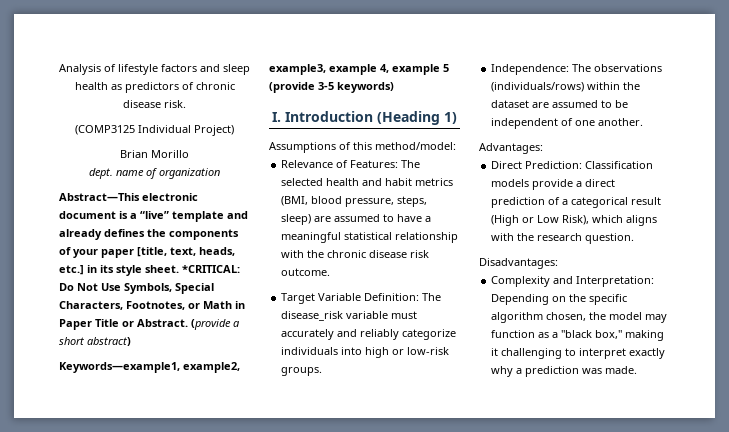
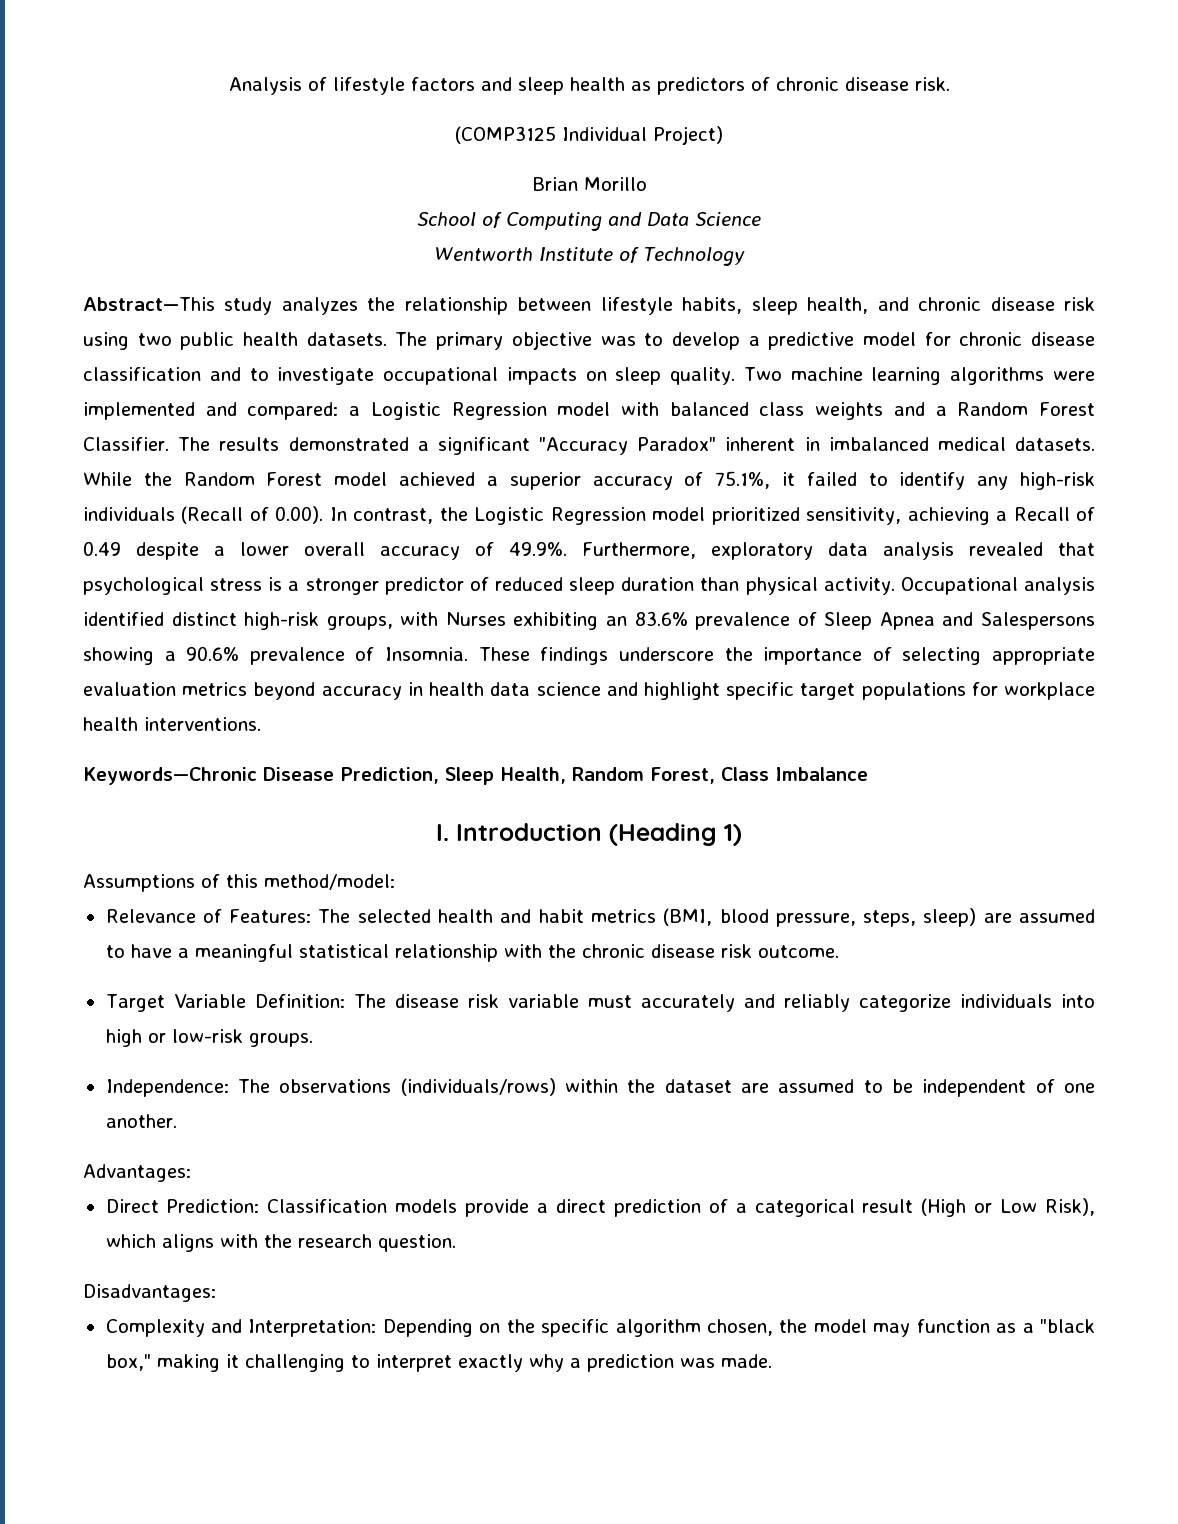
- dept. name of organization
- Abstract—This electronic document is a “live” template and already defines the components of your paper [title, text, heads, etc.] in its style sheet. *CRITICAL: Do Not Use Symbols, Special Characters, Footnotes, or Math in Paper Title or Abstract. (provide a short abstract)
- Keywords—example1, example2, example3, example 4, example 5 (provide 3-5 keywords)
+ School of Computing and Data Science
+ Wentworth Institute of Technology
+ Abstract—This study analyzes the relationship between lifestyle habits, sleep health, and chronic disease risk using two public health datasets. The primary objective was to develop a predictive model for chronic disease classification and to investigate occupational impacts on sleep quality. Two machine learning algorithms were implemented and compared: a Logistic Regression model with balanced class weights and a Random Forest Classifier. The results demonstrated a significant "Accuracy Paradox" inherent in imbalanced medical datasets. While the Random Forest model achieved a superior accuracy of 75.1%, it failed to identify any high-risk individuals (Recall of 0.00). In contrast, the Logistic Regression model prioritized sensitivity, achieving a Recall of 0.49 despite a lower overall accuracy of 49.9%. Furthermore, exploratory data analysis revealed that psychological stress is a stronger predictor of reduced sleep duration than physical activity. Occupational analysis identified distinct high-risk groups, with Nurses exhibiting an 83.6% prevalence of Sleep Apnea and Salespersons showing a 90.6% prevalence of Insomnia. These findings underscore the importance of selecting appropriate evaluation metrics beyond accuracy in health data science and highlight specific target populations for workplace health interventions.
+ Keywords—Chronic Disease Prediction, Sleep Health, Random Forest, Class Imbalance
- Target Variable Definition: The disease_risk variable must accurately and reliably categorize individuals into high or low-risk groups.
+ Target Variable Definition: The disease risk variable must accurately and reliably categorize individuals into high or low-risk groups.

